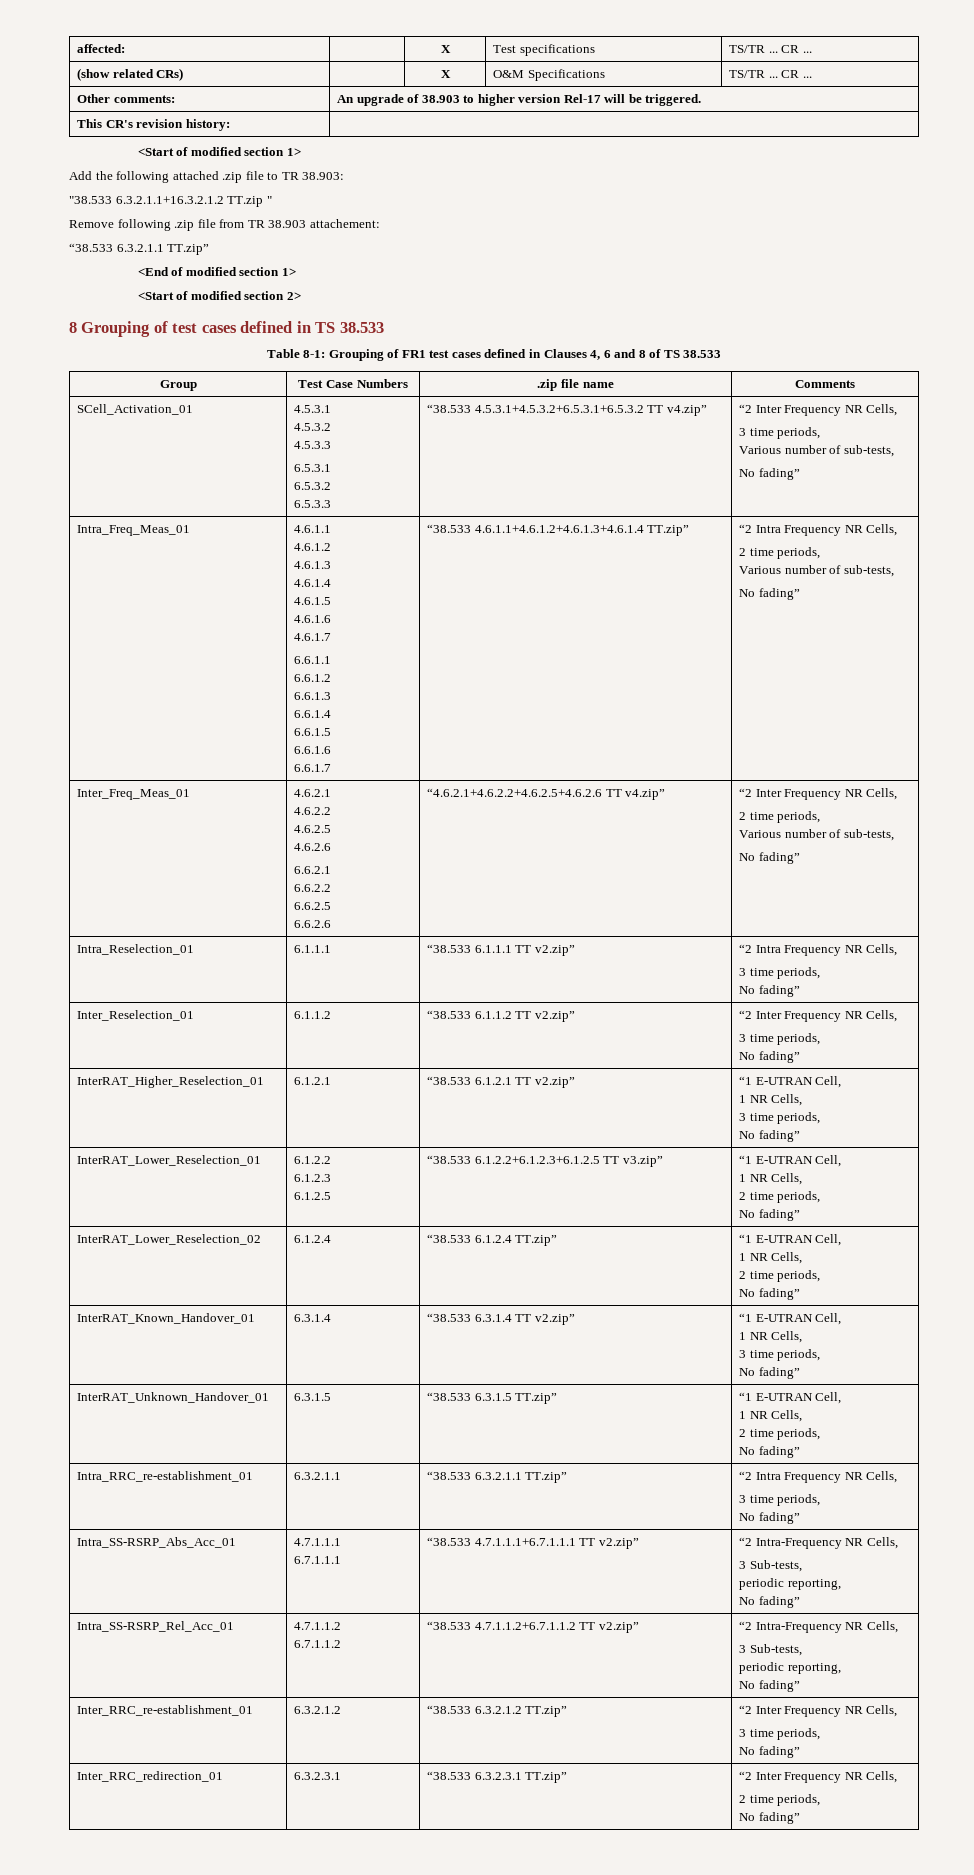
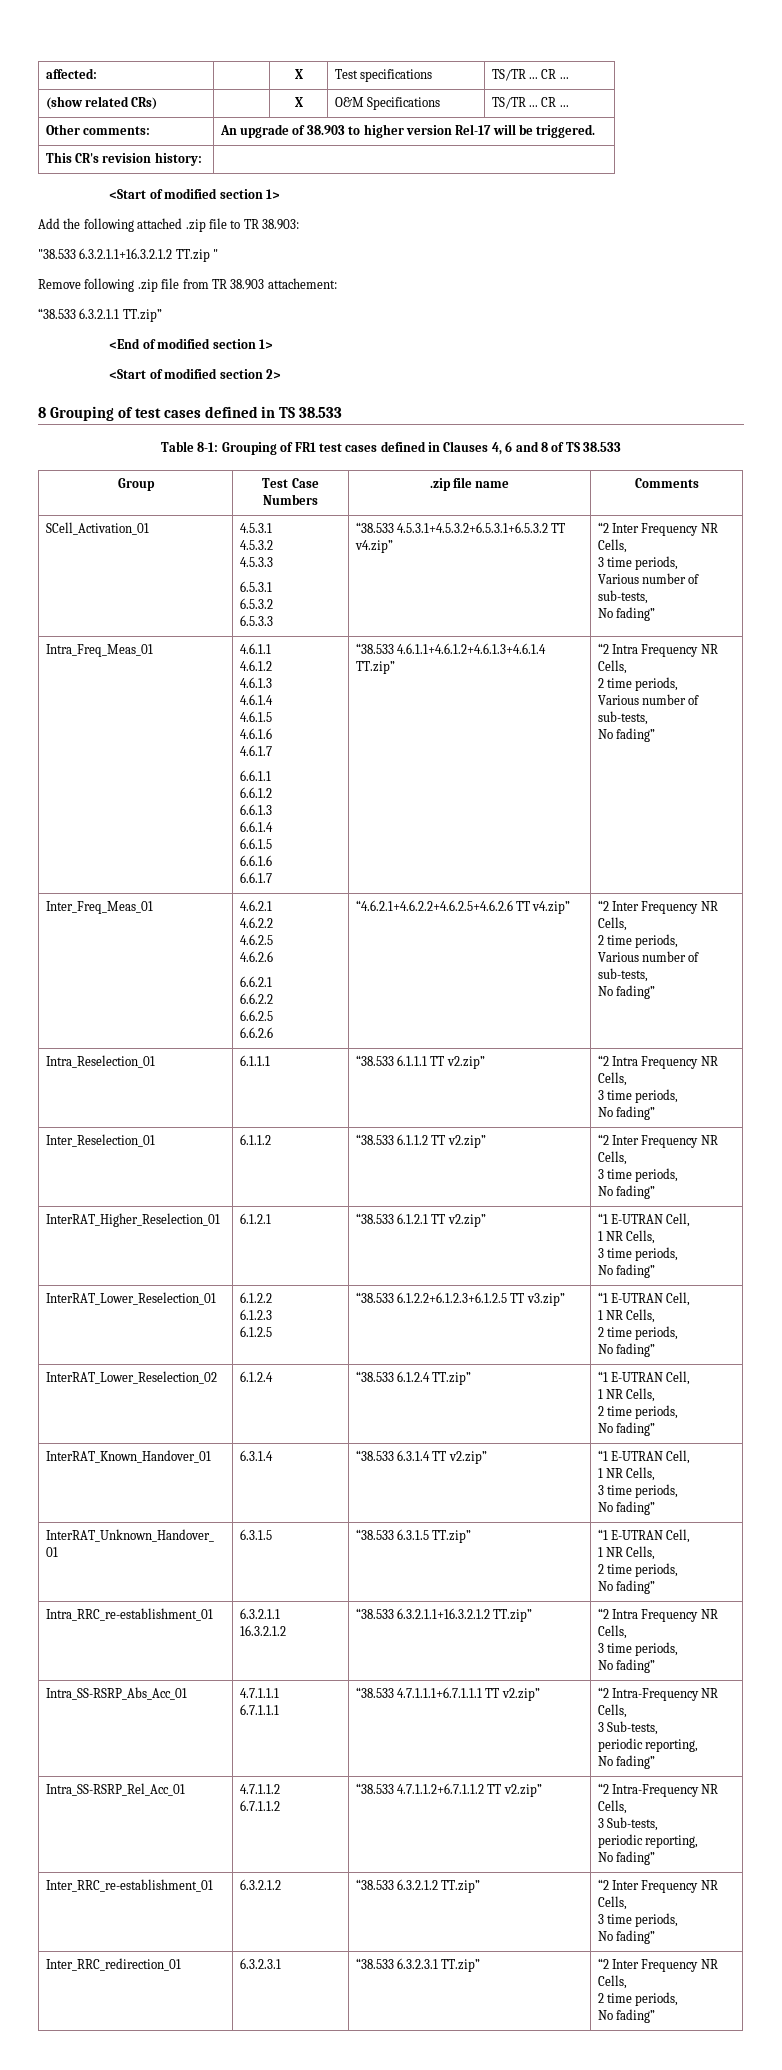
- Intra_RRC_re-establishment_01 | 6.3.2.1.1 | “38.533 6.3.2.1.1 TT.zip” | “2 Intra Frequency NR Cells,
+ Intra_RRC_re-establishment_01 | 6.3.2.1.1
+ 16.3.2.1.2 | “38.533 6.3.2.1.1+16.3.2.1.2 TT.zip” | “2 Intra Frequency NR Cells,

